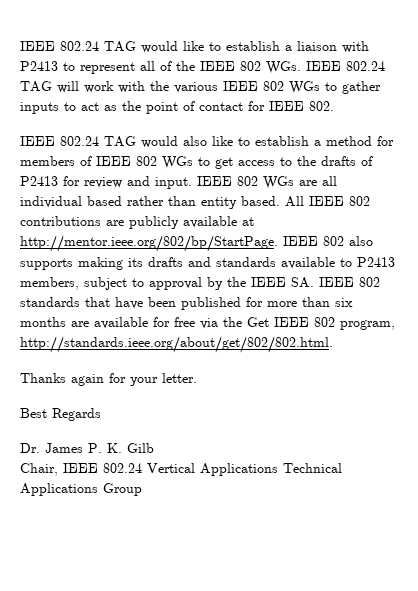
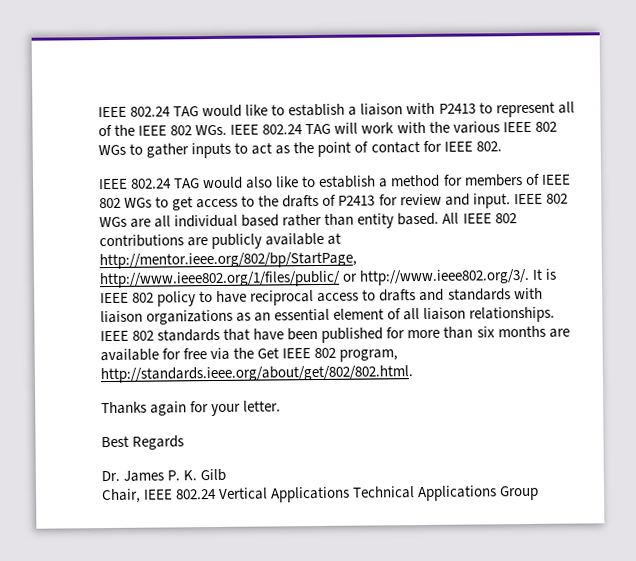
- All IEEE 802 contributions are publicly available at http://mentor.ieee.org/802/bp/StartPage. IEEE 802 also supports making its drafts and standards available to P2413 members, subject to approval by the IEEE SA. IEEE 802 standards that have been published for more than six months are available for free via the Get IEEE 802 program, http://standards.ieee.org/about/get/802/802.html.
+ All IEEE 802 contributions are publicly available at http://mentor.ieee.org/802/bp/StartPage, http://www.ieee802.org/1/files/public/ or http://www.ieee802.org/3/. It is IEEE 802 policy to have reciprocal access to drafts and standards with liaison organizations as an essential element of all liaison relationships. IEEE 802 standards that have been published for more than six months are available for free via the Get IEEE 802 program, http://standards.ieee.org/about/get/802/802.html.

